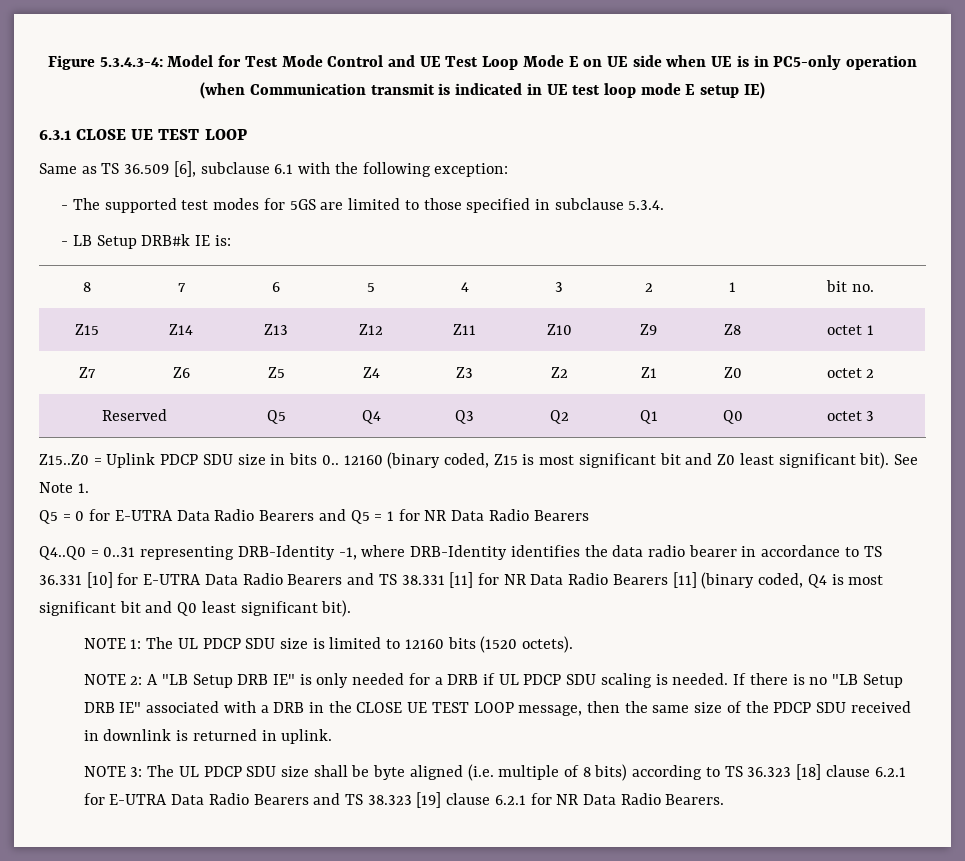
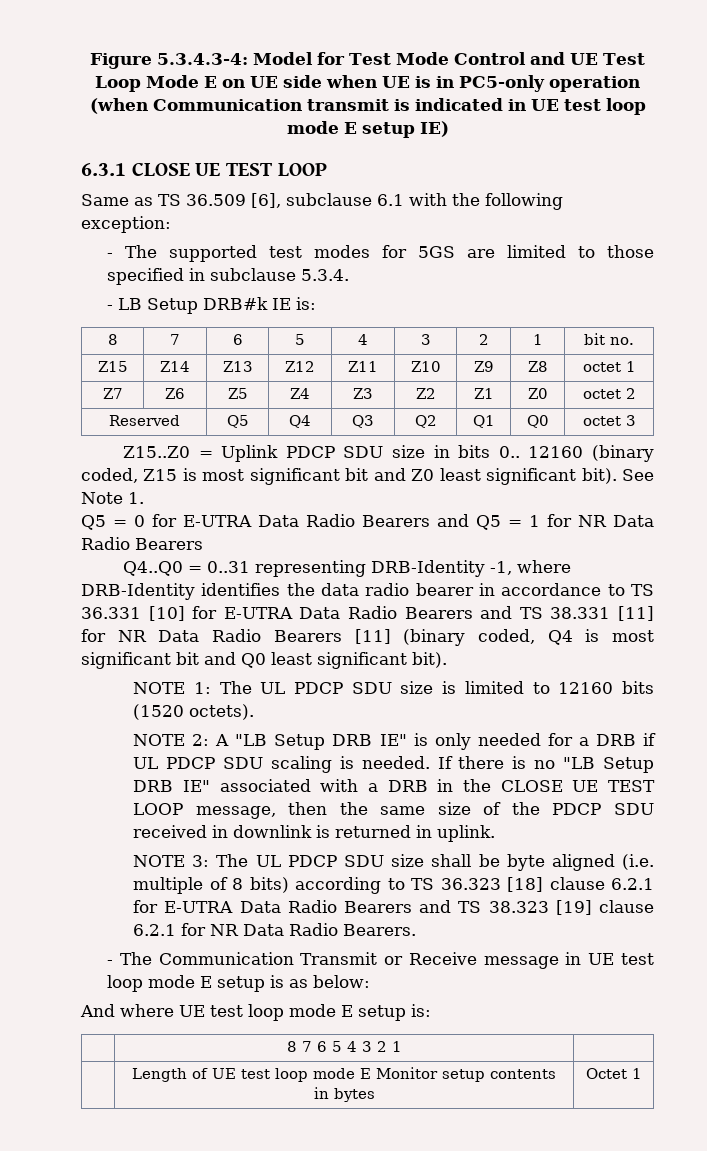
+ - The Communication Transmit or Receive message in UE test loop mode E setup is as below:
+ And where UE test loop mode E setup is:
+ | 8 7 6 5 4 3 2 1 |
+ | Length of UE test loop mode E Monitor setup contents in bytes | Octet 1

